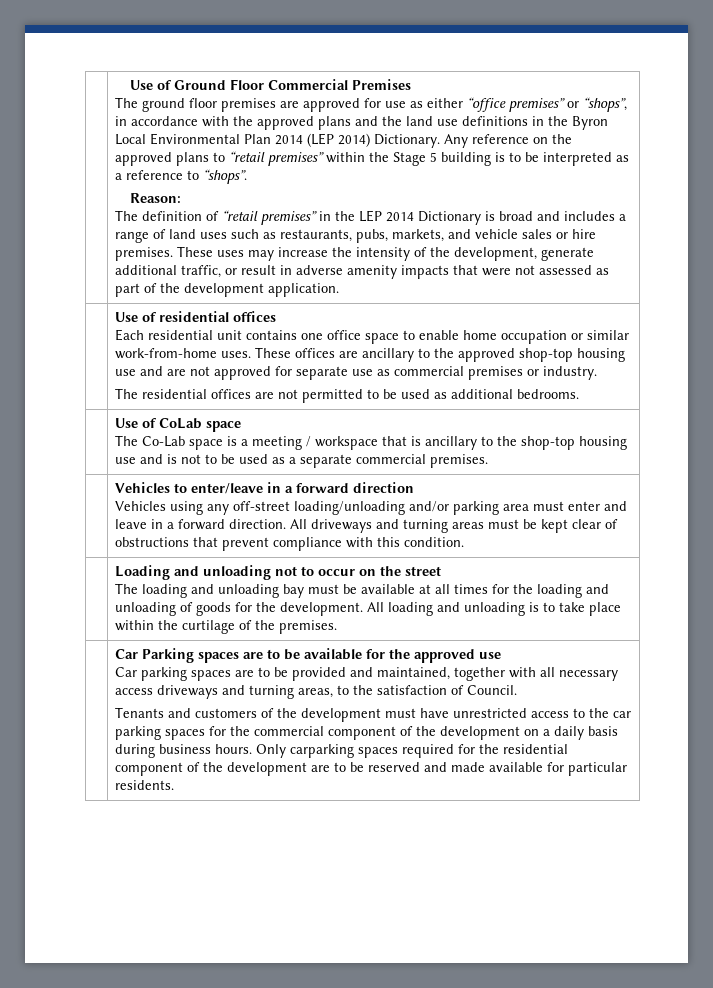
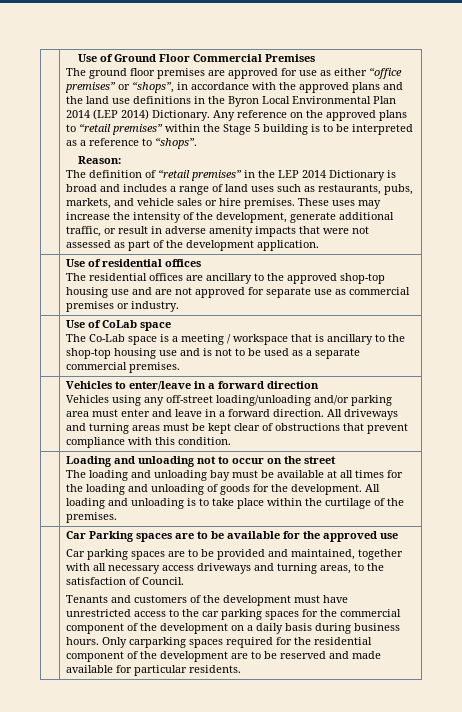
- Each residential unit contains one office space to enable home occupation or similar work-from-home uses. These offices are ancillary to the approved shop-top housing use and are not approved for separate use as commercial premises or industry.
+ The residential offices are ancillary to the approved shop-top housing use and are not approved for separate use as commercial premises or industry.
- The residential offices are not permitted to be used as additional bedrooms.

